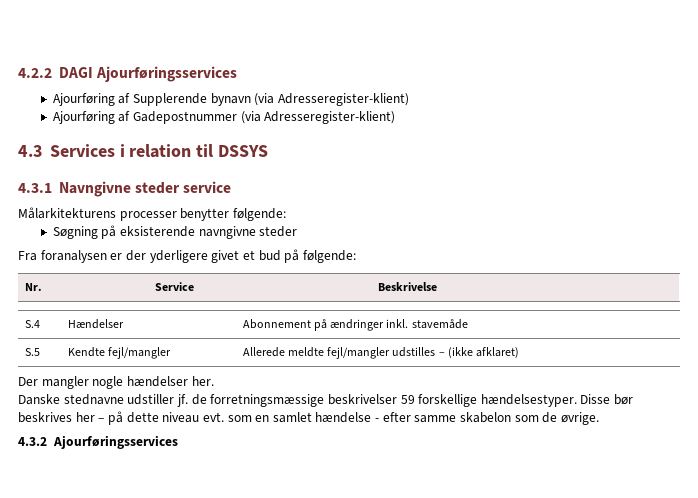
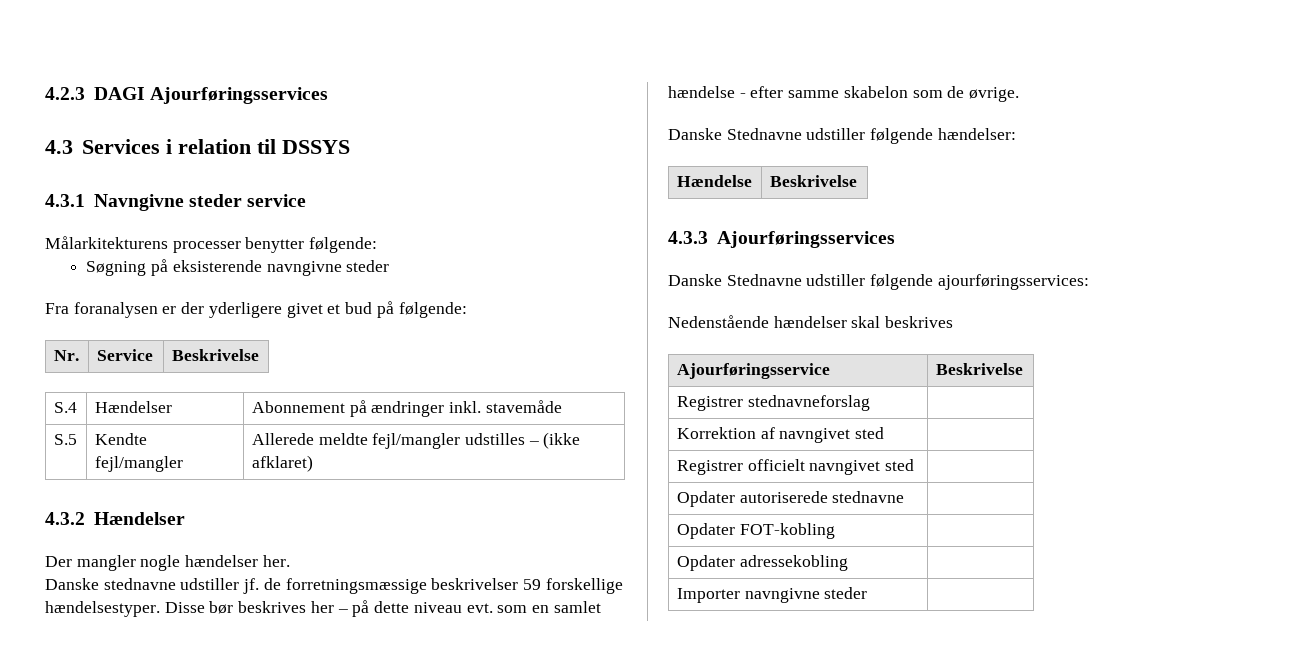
- 4.2.2 DAGI Ajourføringsservices
+ 4.2.3 DAGI Ajourføringsservices
- Ajourføring af Supplerende bynavn (via Adresseregister-klient)
- Ajourføring af Gadepostnummer (via Adresseregister-klient)
+ 4.3.2 Hændelser
- 4.3.2 Ajourføringsservices
+ Danske Stednavne udstiller følgende hændelser:
+ Hændelse | Beskrivelse
+ 4.3.3 Ajourføringsservices
+ Danske Stednavne udstiller følgende ajourføringsservices:
+ Nedenstående hændelser skal beskrives
+ Ajourføringsservice | Beskrivelse
+ Registrer stednavneforslag |
+ Korrektion af navngivet sted |
+ Registrer officielt navngivet sted |
+ Opdater autoriserede stednavne |
+ Opdater FOT-kobling |
+ Opdater adressekobling |
+ Importer navngivne steder |

